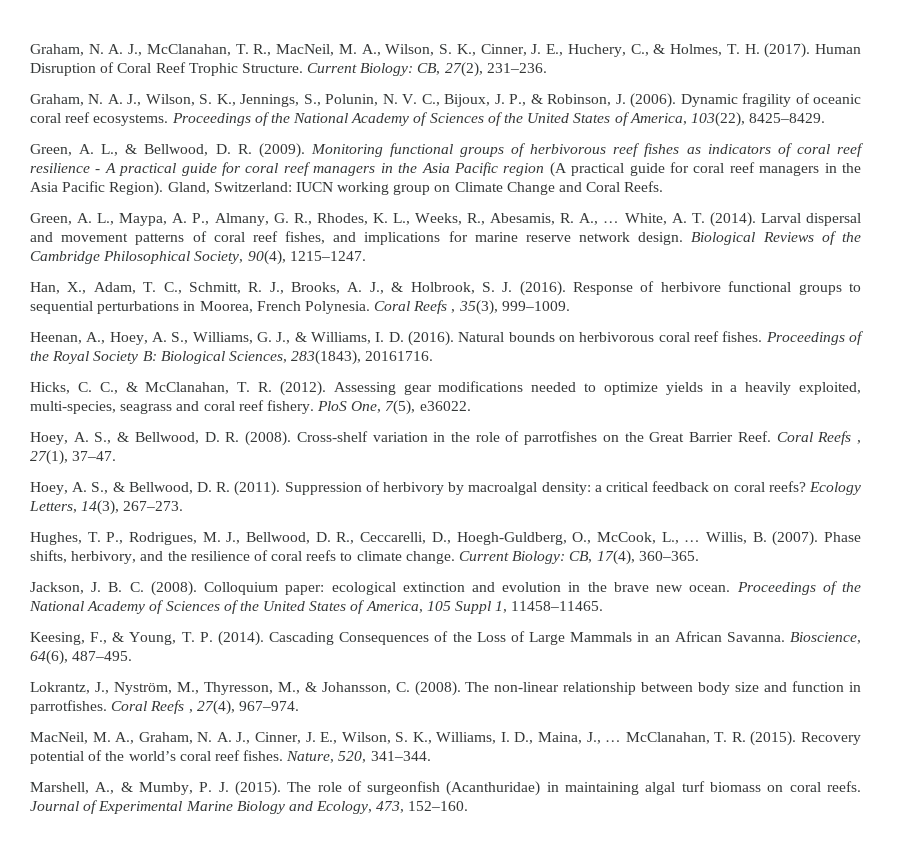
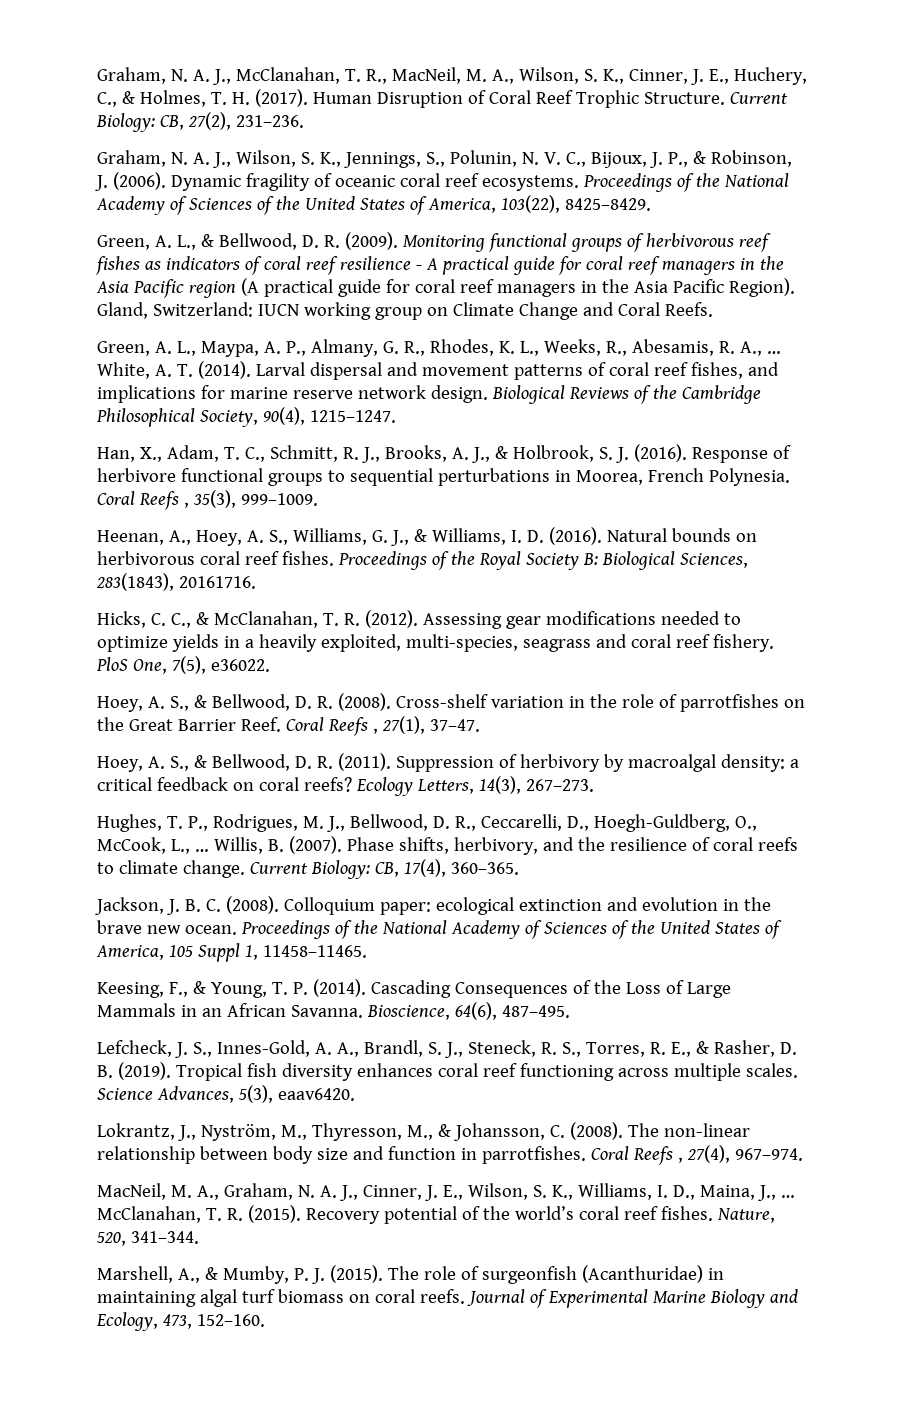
+ Lefcheck, J. S., Innes-Gold, A. A., Brandl, S. J., Steneck, R. S., Torres, R. E., & Rasher, D. B. (2019). Tropical fish diversity enhances coral reef functioning across multiple scales. Science Advances, 5(3), eaav6420.

